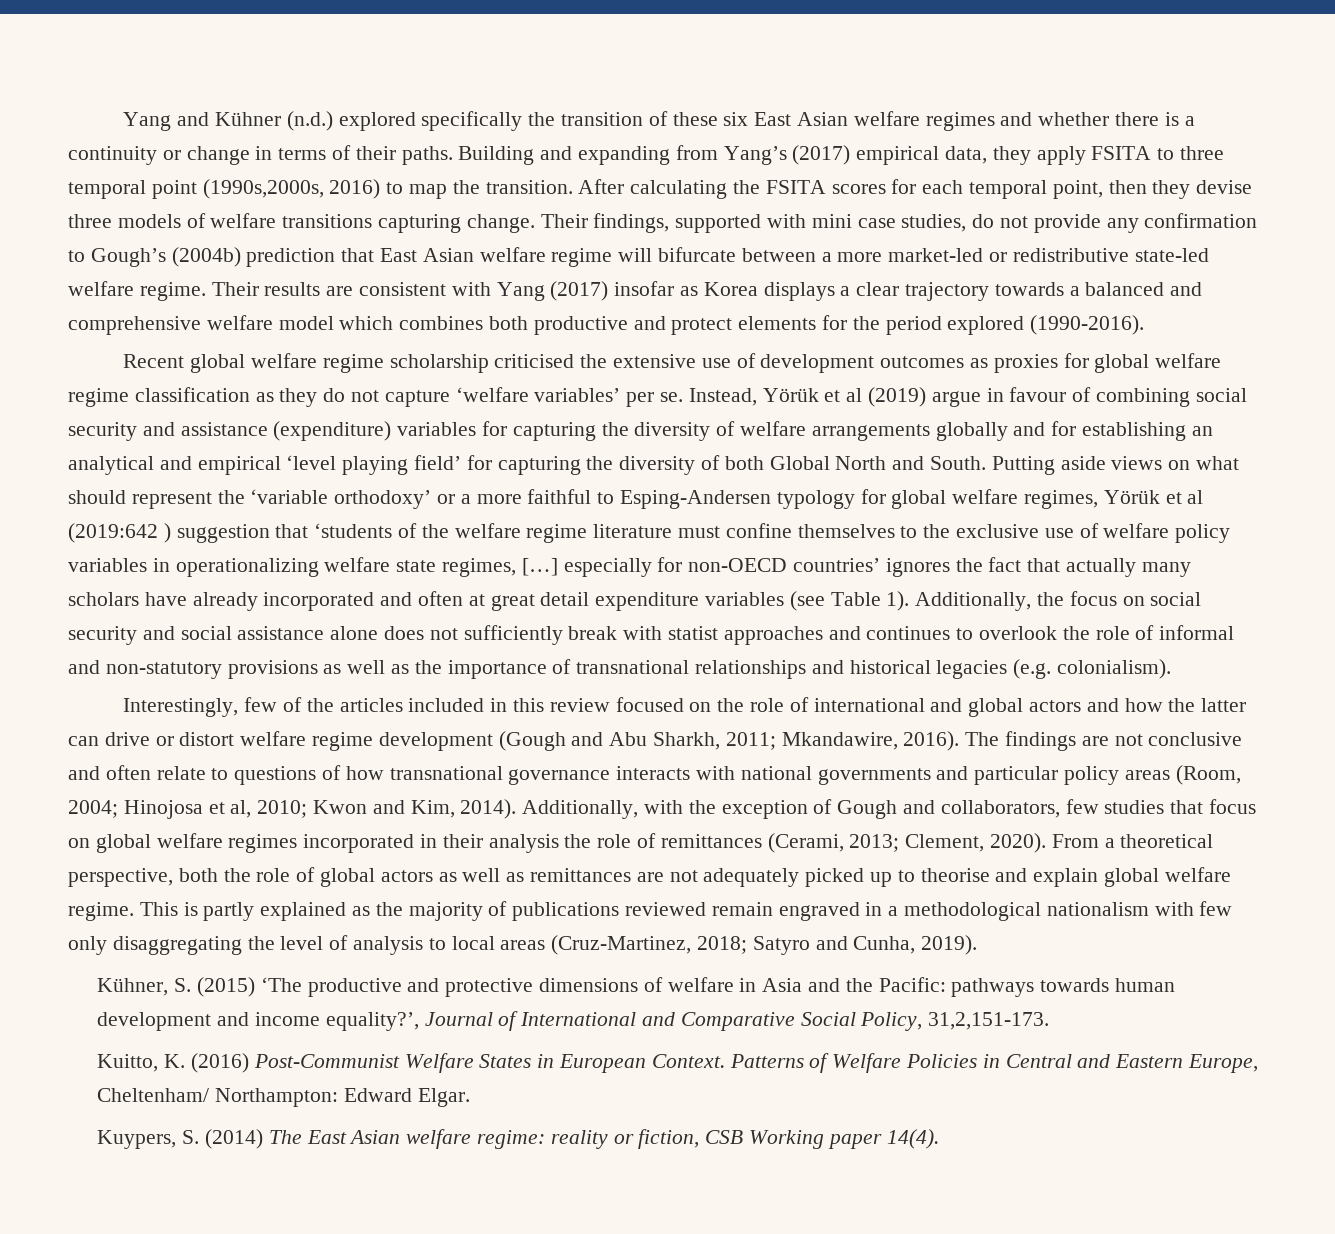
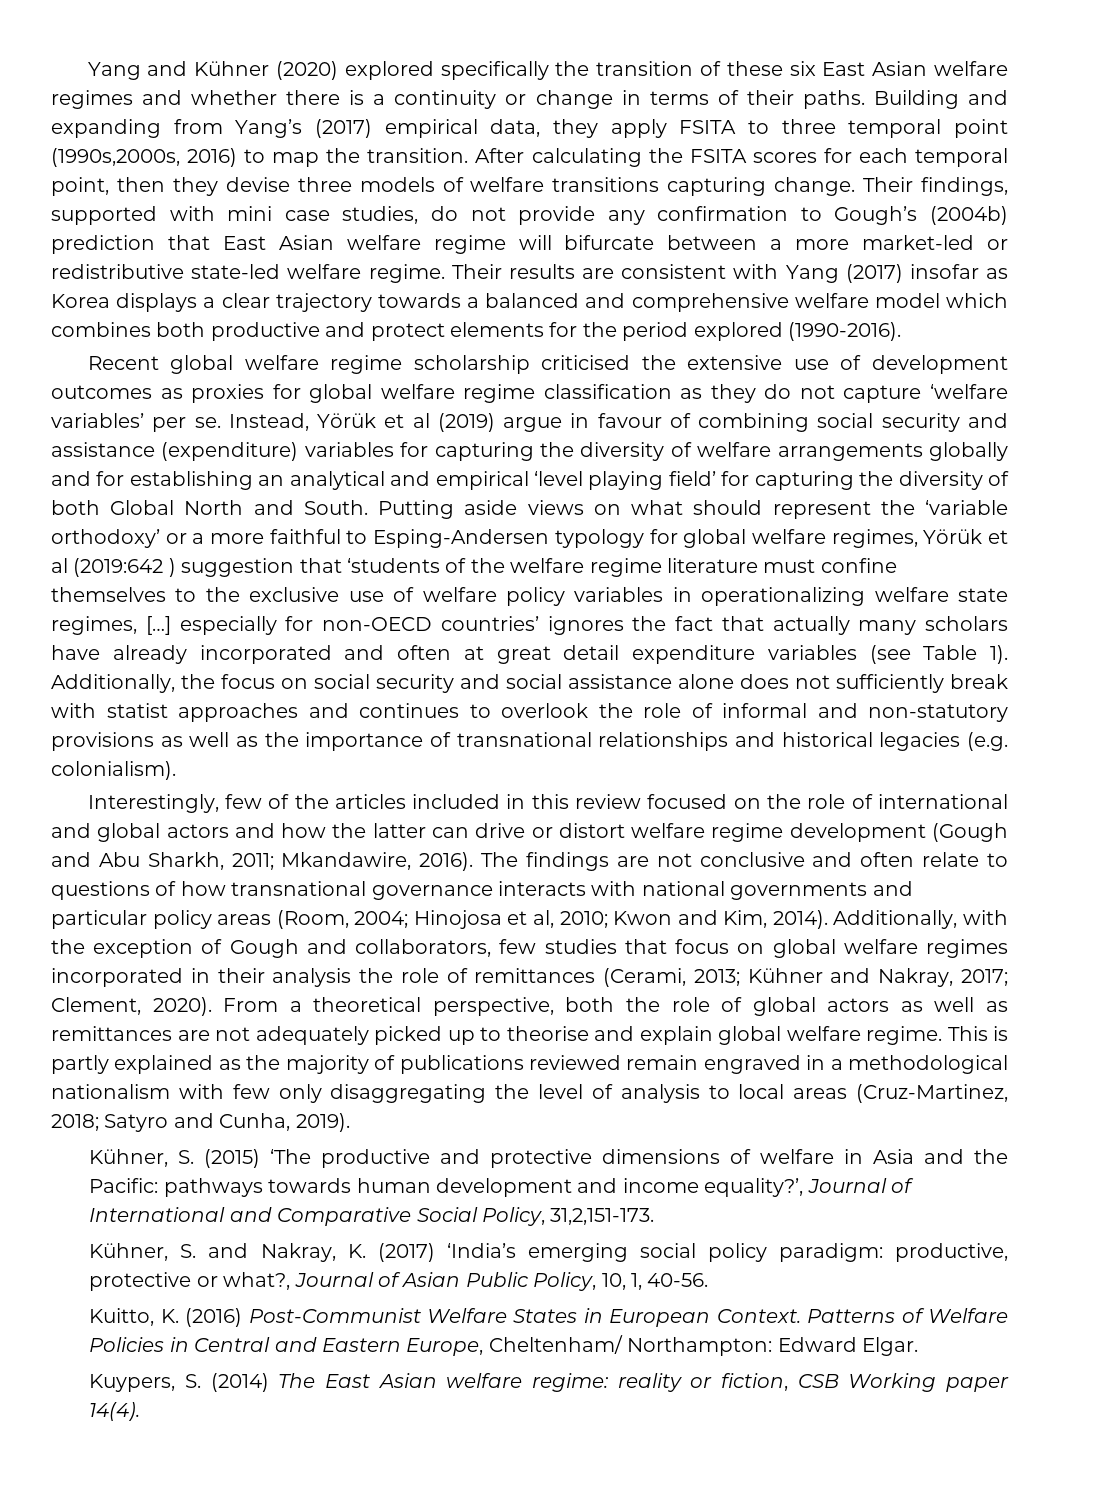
- Yang and Kühner (n.d.) explored specifically the transition of these six East Asian welfare regimes and whether there is a continuity or change in terms of their paths.
+ Yang and Kühner (2020) explored specifically the transition of these six East Asian welfare regimes and whether there is a continuity or change in terms of their paths.
- Additionally, with the exception of Gough and collaborators, few studies that focus on global welfare regimes incorporated in their analysis the role of remittances (Cerami, 2013; Clement, 2020).
+ Additionally, with the exception of Gough and collaborators, few studies that focus on global welfare regimes incorporated in their analysis the role of remittances (Cerami, 2013; Kühner and Nakray, 2017; Clement, 2020).
+ Kühner, S. and Nakray, K. (2017) ‘India’s emerging social policy paradigm: productive, protective or what?, Journal of Asian Public Policy, 10, 1, 40-56.

